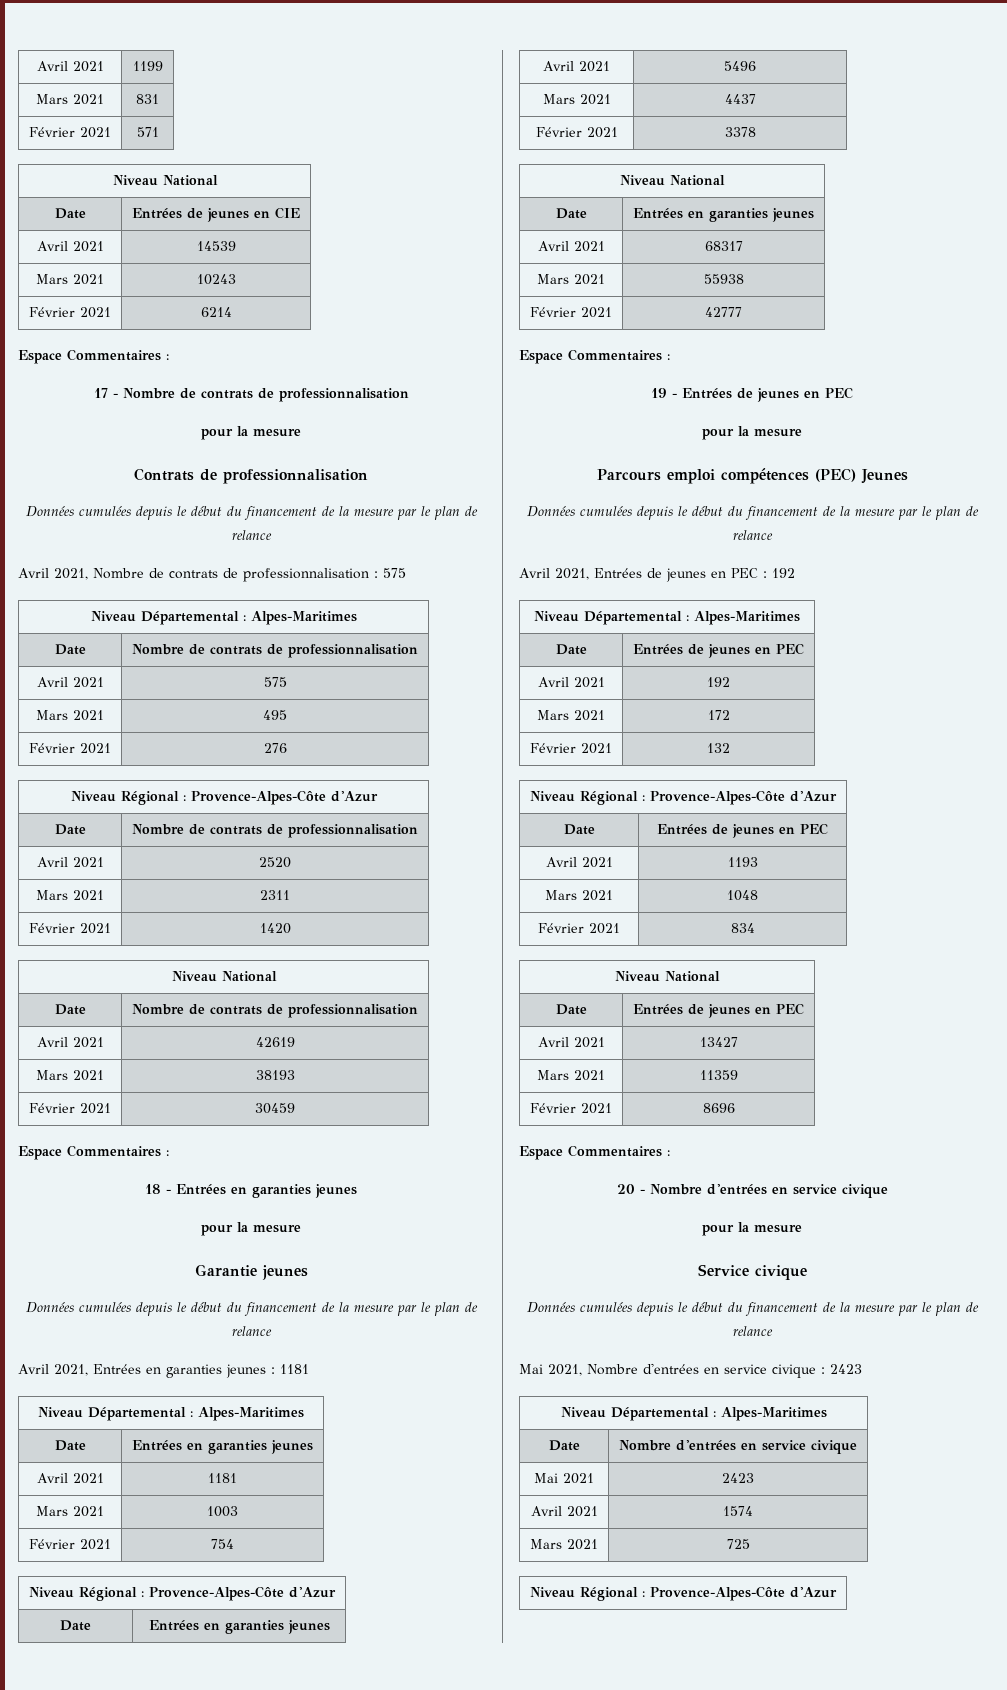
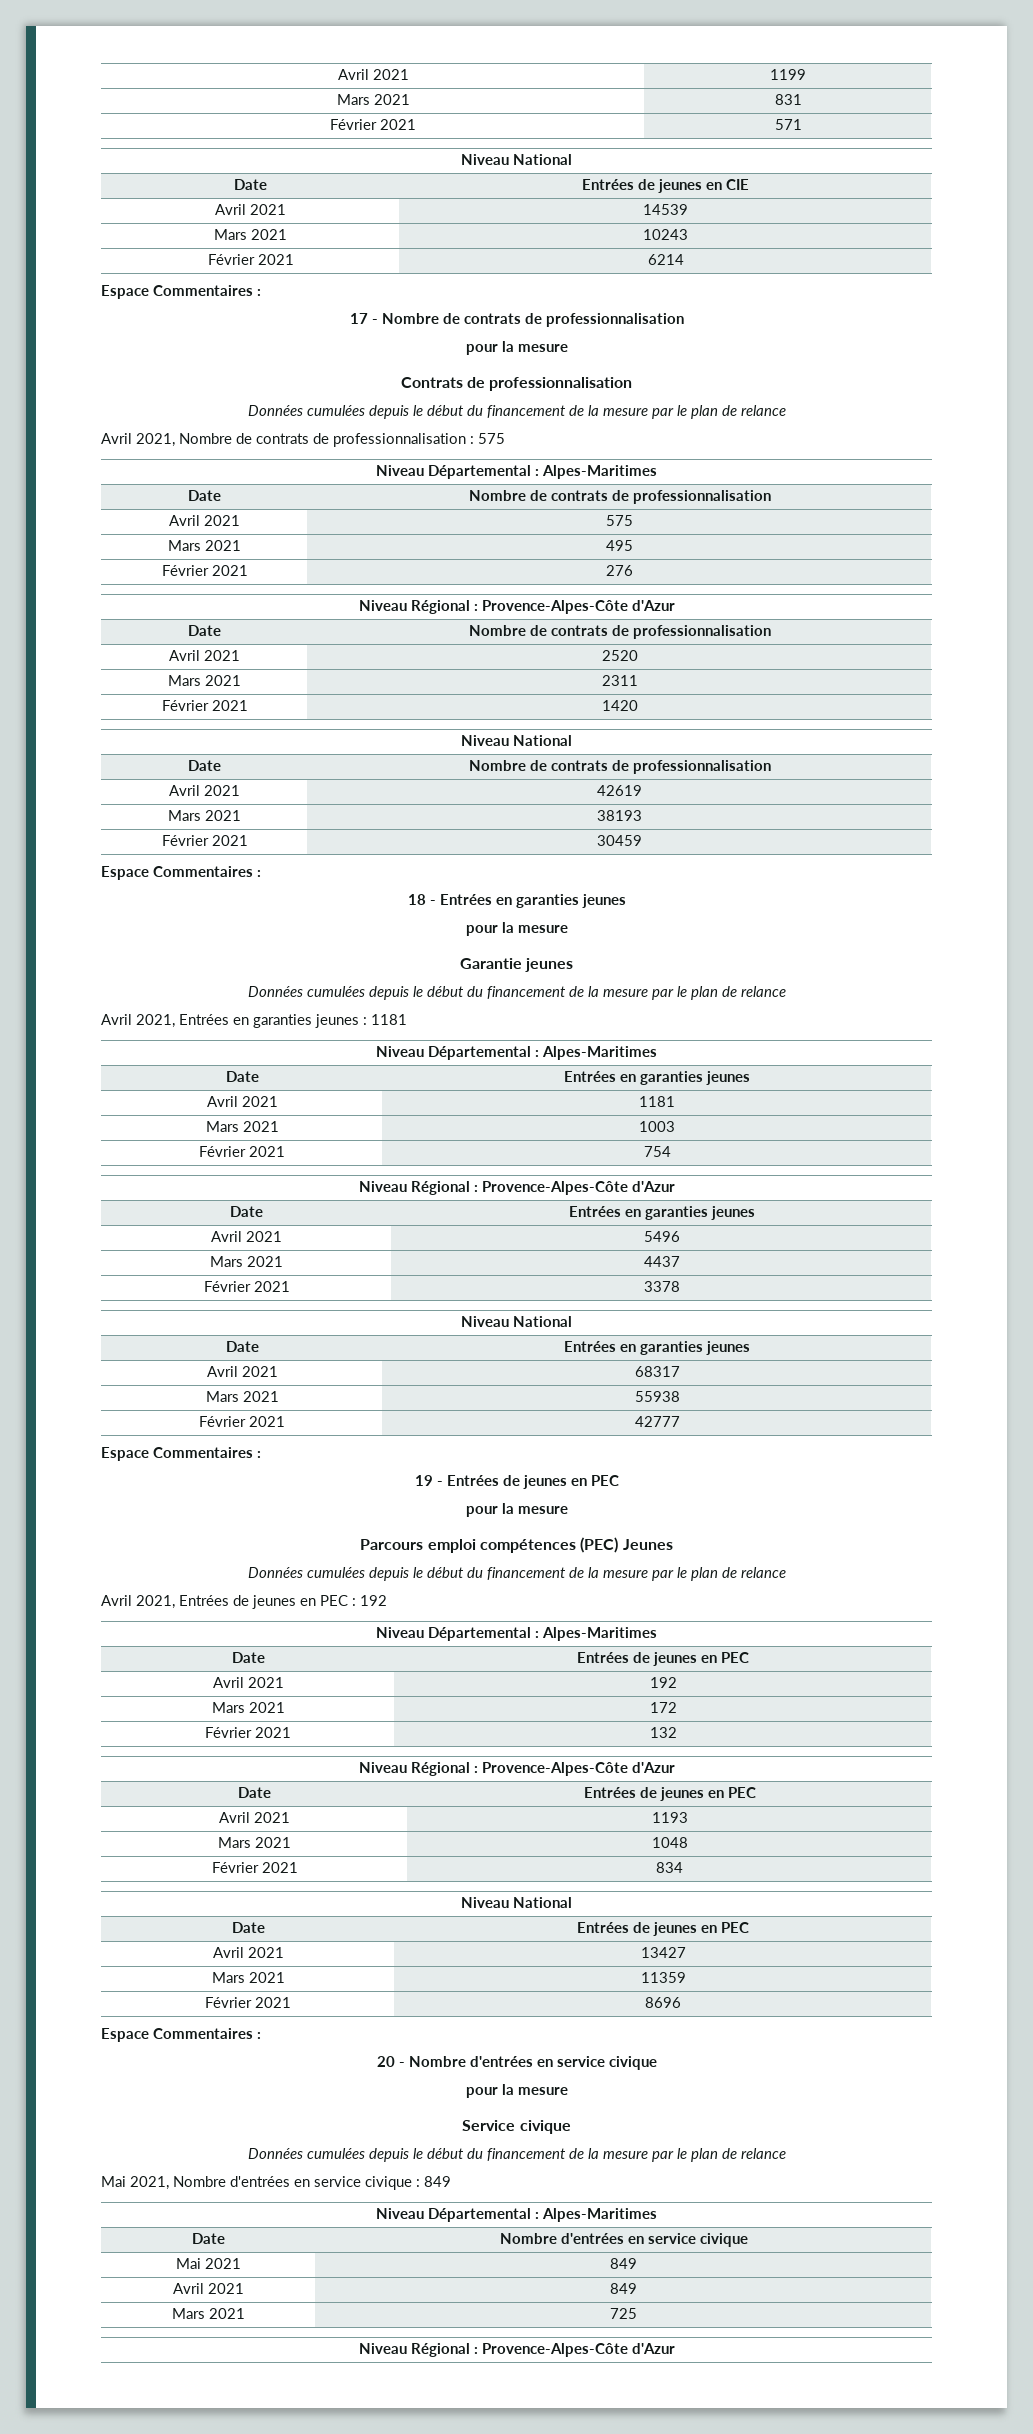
- Mai 2021, Nombre d'entrées en service civique : 2423
+ Mai 2021, Nombre d'entrées en service civique : 849
- Mai 2021 | 2423
- Avril 2021 | 1574
+ Mai 2021 | 849
+ Avril 2021 | 849

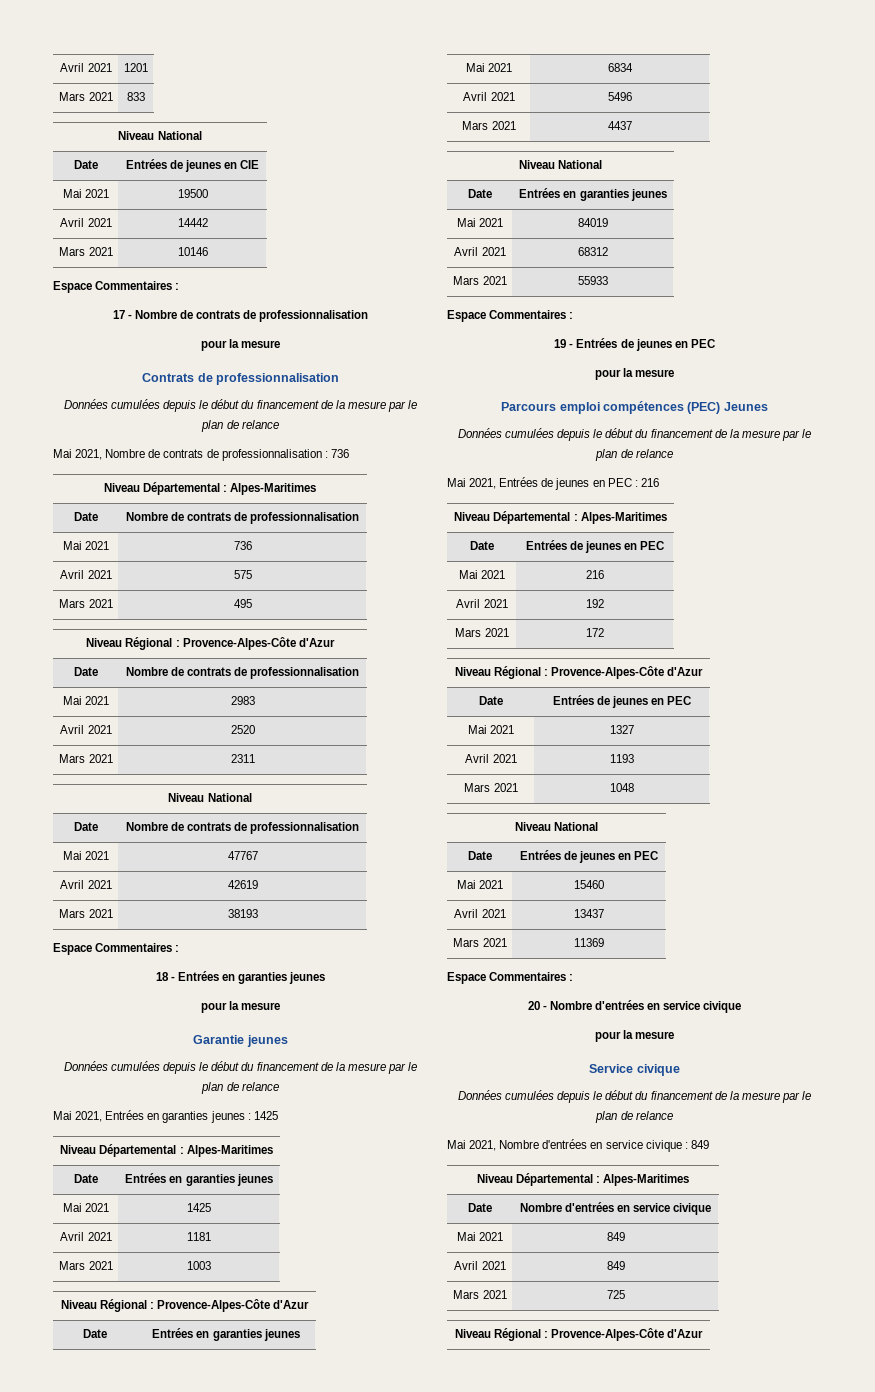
- Avril 2021 | 1199
- Mars 2021 | 831
- Février 2021 | 571
+ Avril 2021 | 1201
+ Mars 2021 | 833
- Avril 2021 | 14539
- Mars 2021 | 10243
- Février 2021 | 6214
+ Mai 2021 | 19500
+ Avril 2021 | 14442
+ Mars 2021 | 10146
- Avril 2021, Nombre de contrats de professionnalisation : 575
+ Mai 2021, Nombre de contrats de professionnalisation : 736
+ Mai 2021 | 736
- Février 2021 | 276
+ Mai 2021 | 2983
- Février 2021 | 1420
+ Mai 2021 | 47767
- Février 2021 | 30459
- Avril 2021, Entrées en garanties jeunes : 1181
+ Mai 2021, Entrées en garanties jeunes : 1425
+ Mai 2021 | 1425
- Février 2021 | 754
+ Mai 2021 | 6834
- Février 2021 | 3378
- Avril 2021 | 68317
- Mars 2021 | 55938
- Février 2021 | 42777
+ Mai 2021 | 84019
+ Avril 2021 | 68312
+ Mars 2021 | 55933
- Avril 2021, Entrées de jeunes en PEC : 192
+ Mai 2021, Entrées de jeunes en PEC : 216
+ Mai 2021 | 216
- Février 2021 | 132
+ Mai 2021 | 1327
- Février 2021 | 834
- Avril 2021 | 13427
- Mars 2021 | 11359
- Février 2021 | 8696
+ Mai 2021 | 15460
+ Avril 2021 | 13437
+ Mars 2021 | 11369

